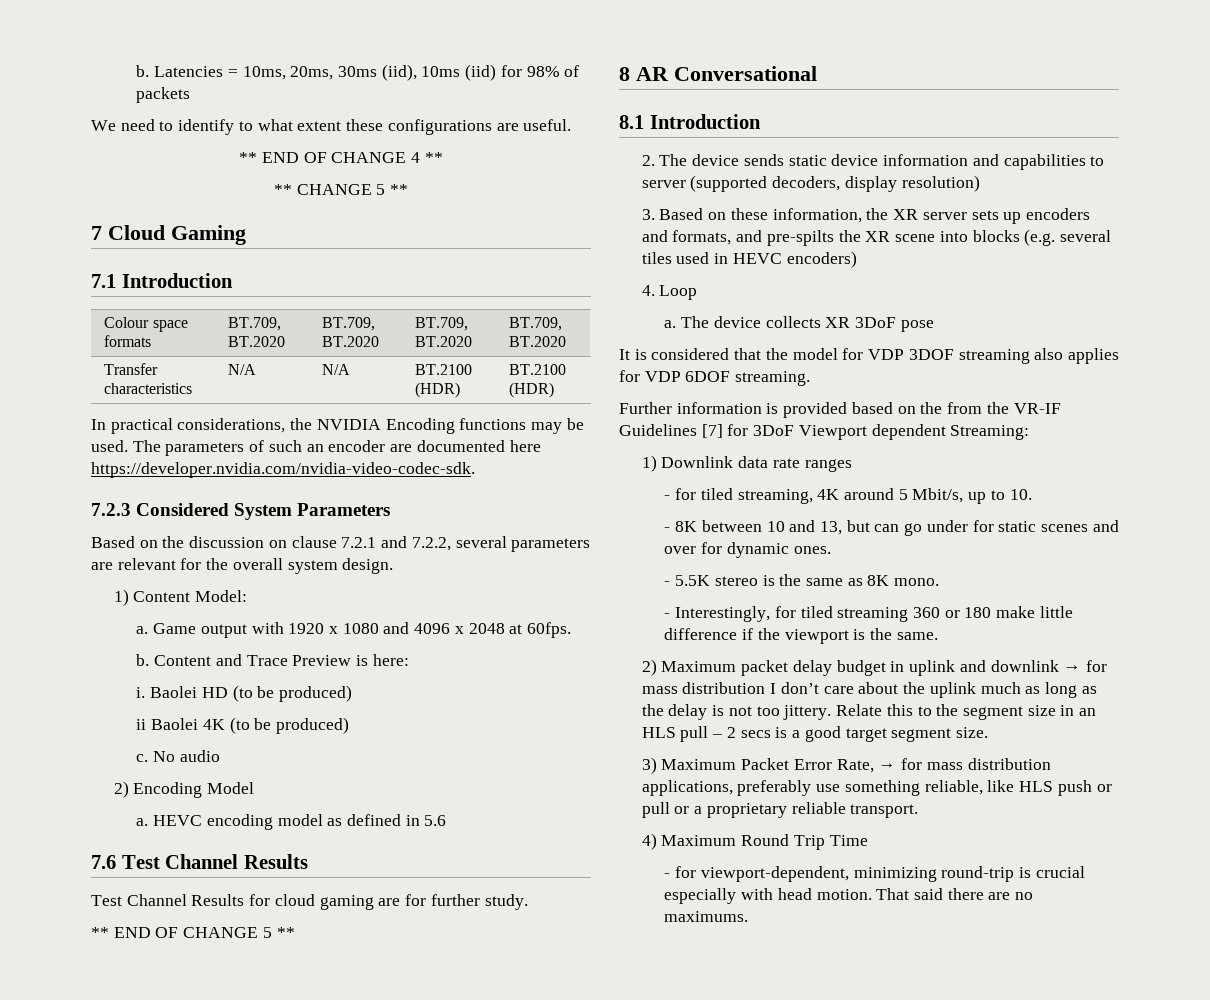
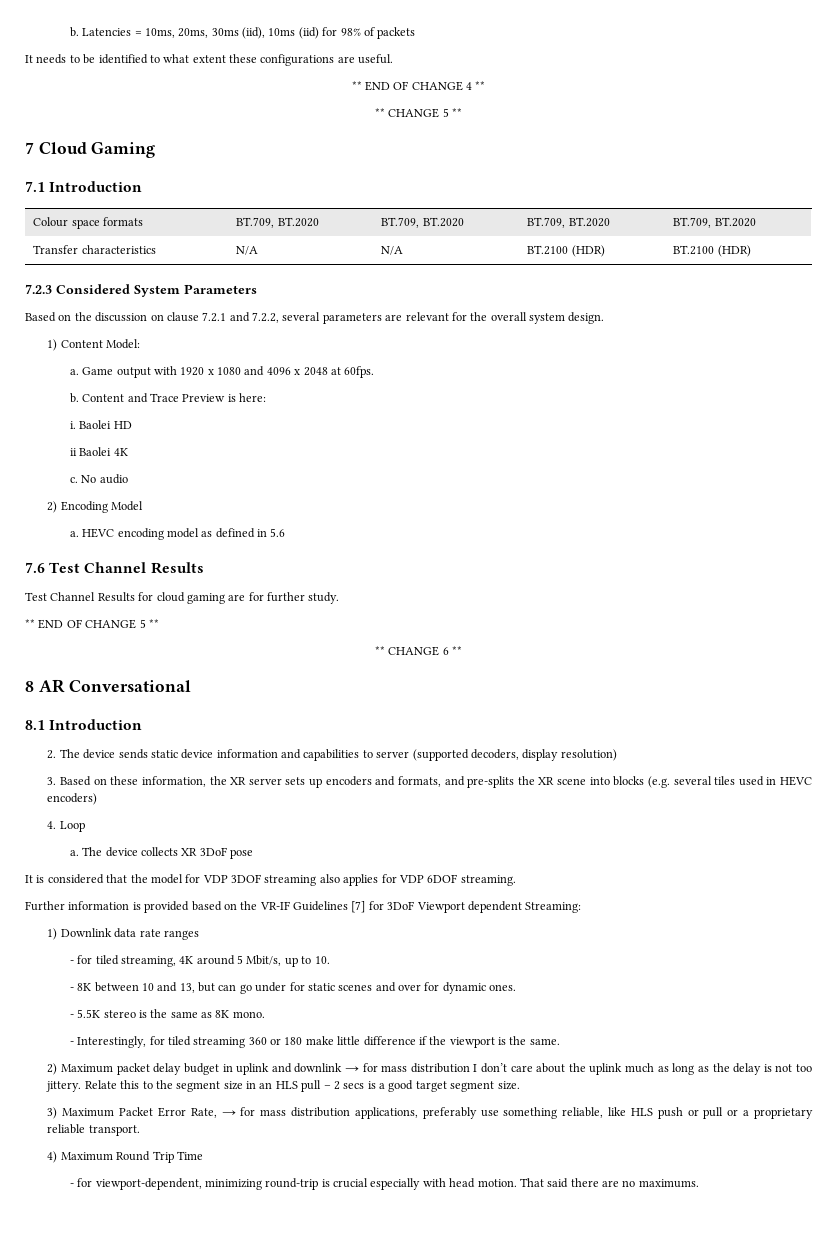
- We need to identify to what extent these configurations are useful.
+ It needs to be identified to what extent these configurations are useful.
- In practical considerations, the NVIDIA Encoding functions may be used. The parameters of such an encoder are documented here https://developer.nvidia.com/nvidia-video-codec-sdk.
- Baolei HD (to be produced)
+ Baolei HD
- ii Baolei 4K (to be produced)
+ ii Baolei 4K
+ ** CHANGE 6 **
- 3. Based on these information, the XR server sets up encoders and formats, and pre-spilts the XR scene into blocks (e.g. several tiles used in HEVC encoders)
+ 3. Based on these information, the XR server sets up encoders and formats, and pre-splits the XR scene into blocks (e.g. several tiles used in HEVC encoders)
- Further information is provided based on the from the VR-IF Guidelines [7] for 3DoF Viewport dependent Streaming:
+ Further information is provided based on the VR-IF Guidelines [7] for 3DoF Viewport dependent Streaming:

